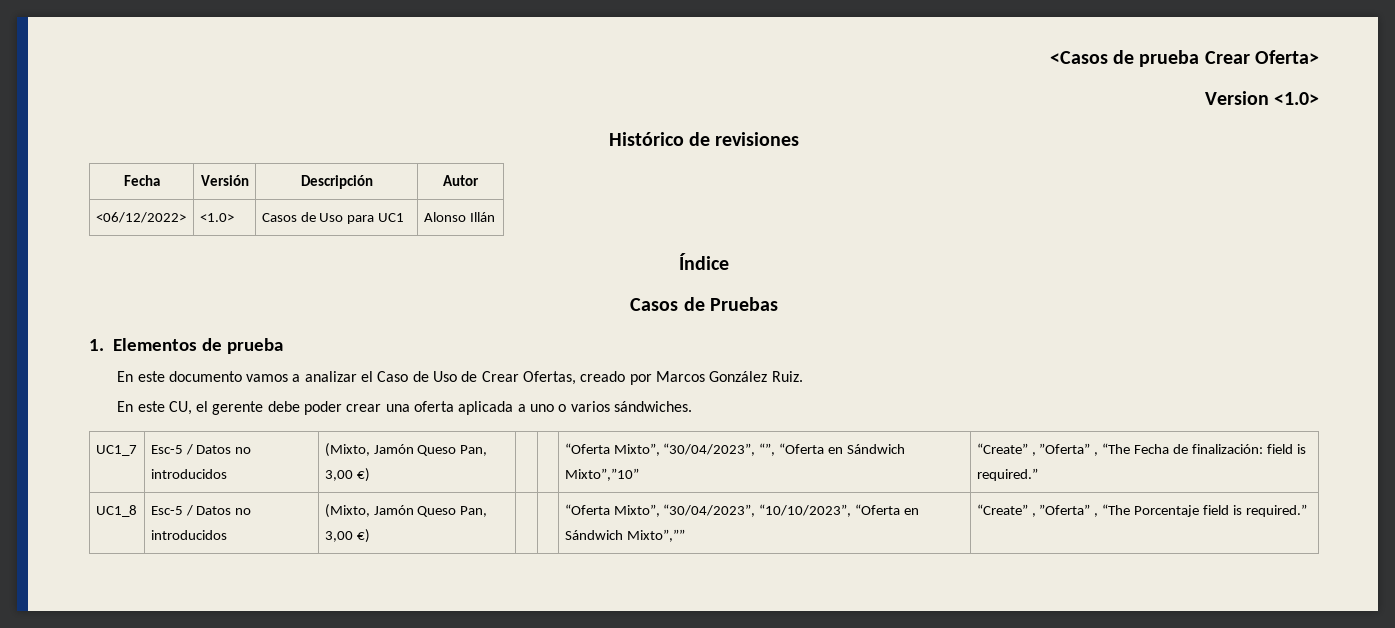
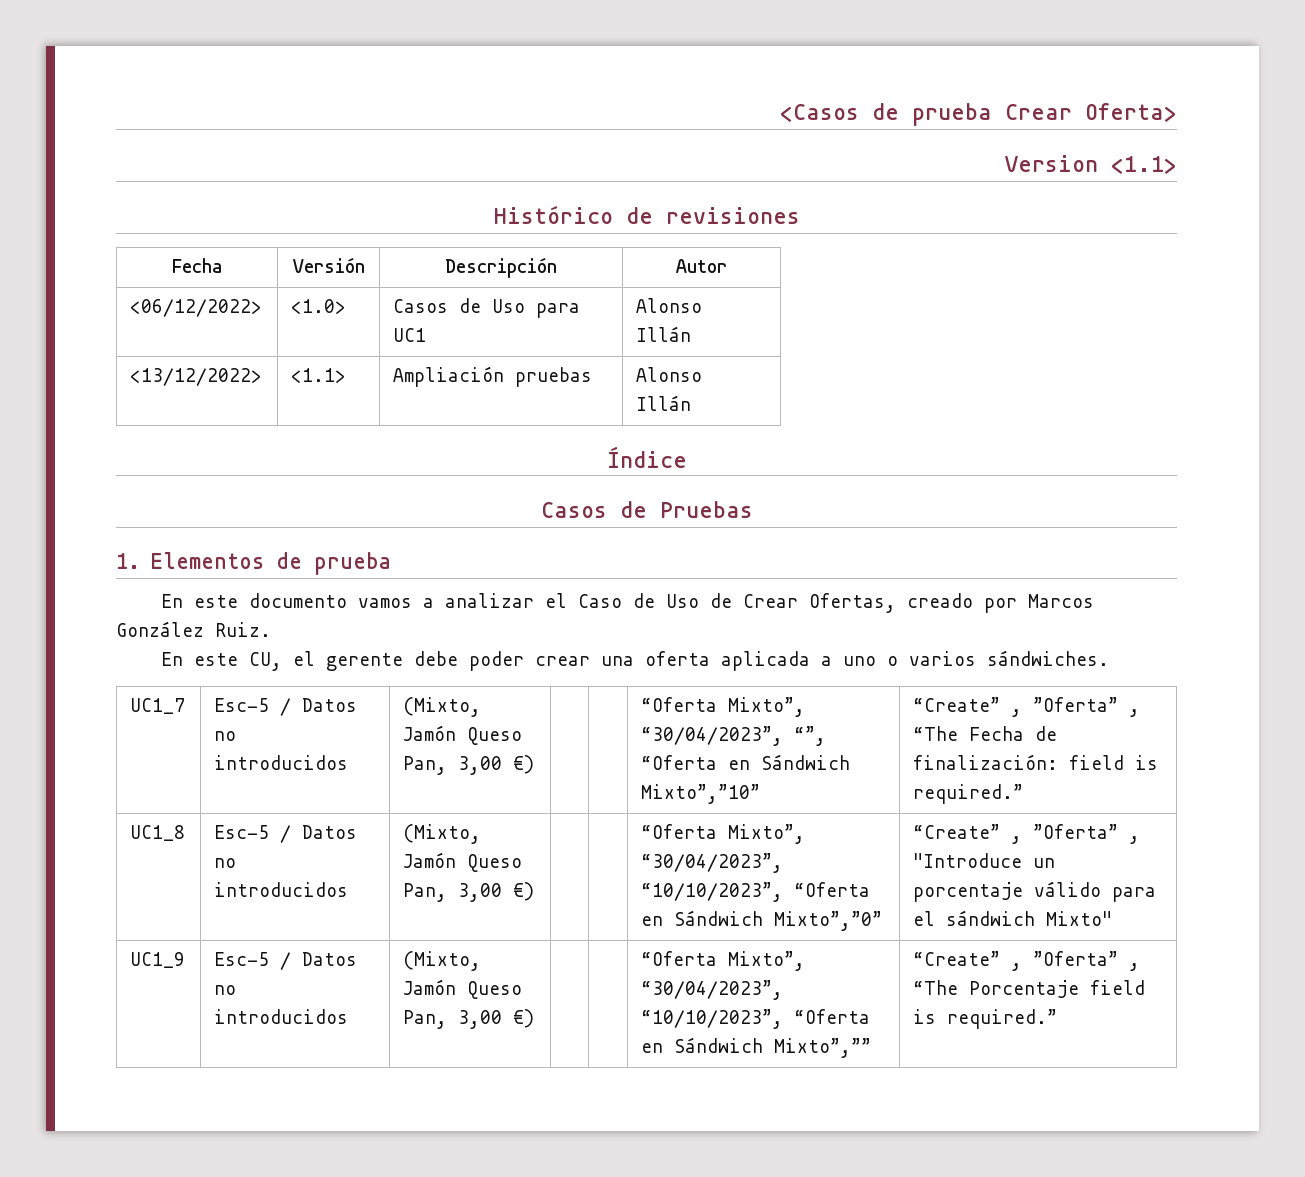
- Version <1.0>
+ Version <1.1>
+ <13/12/2022> | <1.1> | Ampliación pruebas | Alonso Illán
- UC1_8 | Esc-5 / Datos no introducidos | (Mixto, Jamón Queso Pan, 3,00 €) | | | “Oferta Mixto”, “30/04/2023”, “10/10/2023”, “Oferta en Sándwich Mixto”,”” | “Create” , ”Oferta” , “The Porcentaje field is required.”
+ UC1_8 | Esc-5 / Datos no introducidos | (Mixto, Jamón Queso Pan, 3,00 €) | | | “Oferta Mixto”, “30/04/2023”, “10/10/2023”, “Oferta en Sándwich Mixto”,”0” | “Create” , ”Oferta” , "Introduce un porcentaje válido para el sándwich Mixto"
+ UC1_9 | Esc-5 / Datos no introducidos | (Mixto, Jamón Queso Pan, 3,00 €) | | | “Oferta Mixto”, “30/04/2023”, “10/10/2023”, “Oferta en Sándwich Mixto”,”” | “Create” , ”Oferta” , “The Porcentaje field is required.”

